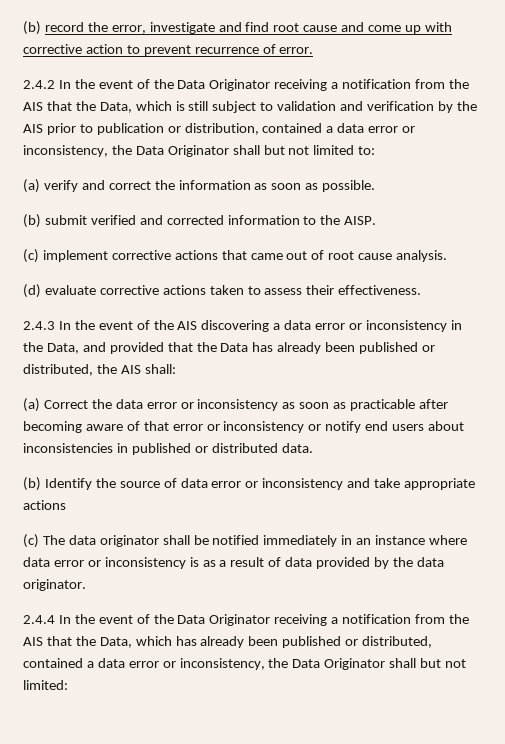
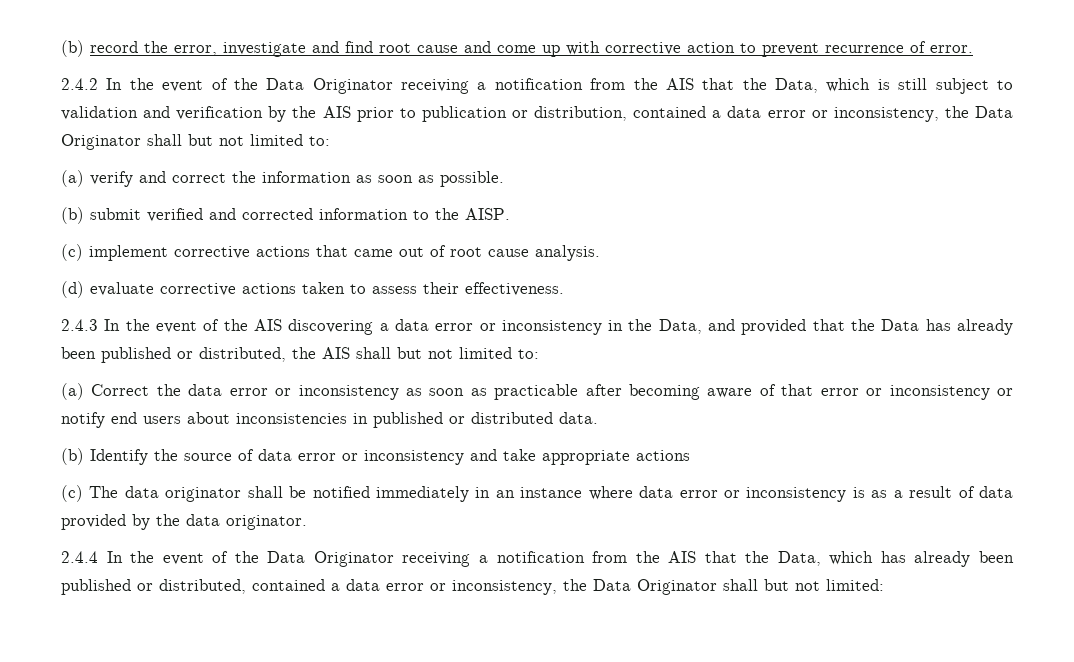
- 2.4.3 In the event of the AIS discovering a data error or inconsistency in the Data, and provided that the Data has already been published or distributed, the AIS shall:
+ 2.4.3 In the event of the AIS discovering a data error or inconsistency in the Data, and provided that the Data has already been published or distributed, the AIS shall but not limited to:

